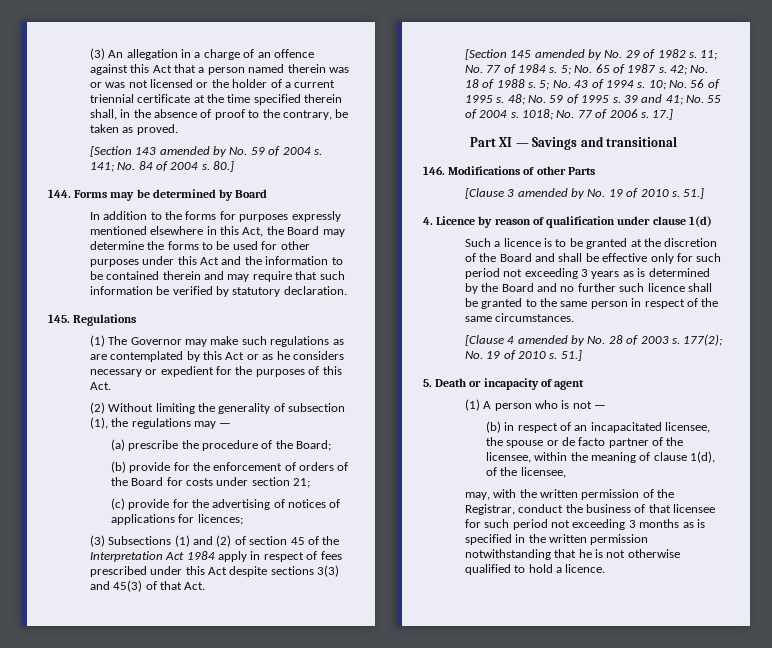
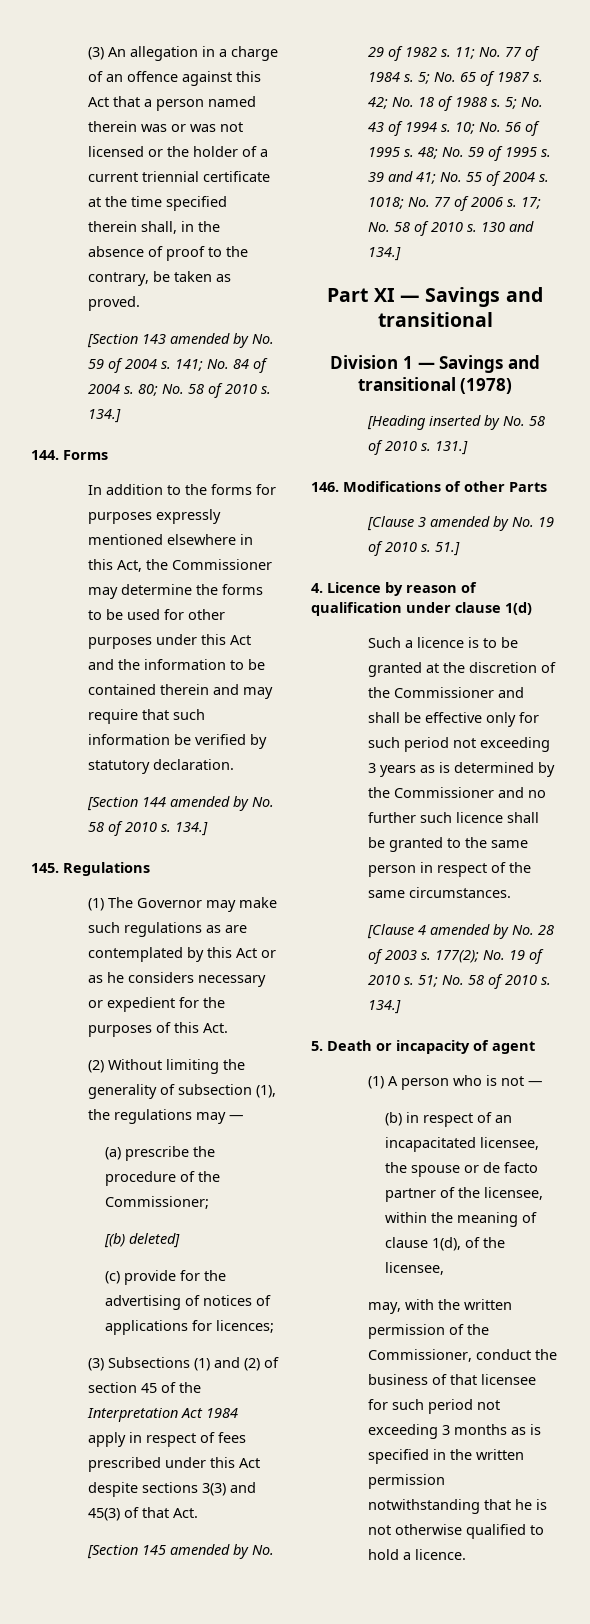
- 80.]
- 144. Forms may be determined by Board
+ 80; No. 58 of 2010 s. 134.]
+ 144. Forms
- In addition to the forms for purposes expressly mentioned elsewhere in this Act, the Board may determine the forms to be used for other purposes under this Act and the information to be contained therein and may require that such information be verified by statutory declaration.
+ In addition to the forms for purposes expressly mentioned elsewhere in this Act, the Commissioner may determine the forms to be used for other purposes under this Act and the information to be contained therein and may require that such information be verified by statutory declaration.
+ [Section 144 amended by No. 58 of 2010 s. 134.]
- (a) prescribe the procedure of the Board;
- (b) provide for the enforcement of orders of the Board for costs under section 21;
+ (a) prescribe the procedure of the Commissioner;
+ [(b) deleted]
- 17.]
+ 17; No. 58 of 2010 s. 130 and 134.]
+ Division 1 — Savings and transitional (1978)
+ [Heading inserted by No. 58 of 2010 s. 131.]
- Such a licence is to be granted at the discretion of the Board and shall be effective only for such period not exceeding 3 years as is determined by the Board and no further such licence shall be granted to the same person in respect of the same circumstances.
+ Such a licence is to be granted at the discretion of the Commissioner and shall be effective only for such period not exceeding 3 years as is determined by the Commissioner and no further such licence shall be granted to the same person in respect of the same circumstances.
- 177(2); No. 19 of 2010 s. 51.]
+ 177(2); No. 19 of 2010 s. 51; No. 58 of 2010 s. 134.]
- may, with the written permission of the Registrar, conduct the business of that licensee for such period not exceeding 3 months as is specified in the written permission notwithstanding that he is not otherwise qualified to hold a licence.
+ may, with the written permission of the Commissioner, conduct the business of that licensee for such period not exceeding 3 months as is specified in the written permission notwithstanding that he is not otherwise qualified to hold a licence.

